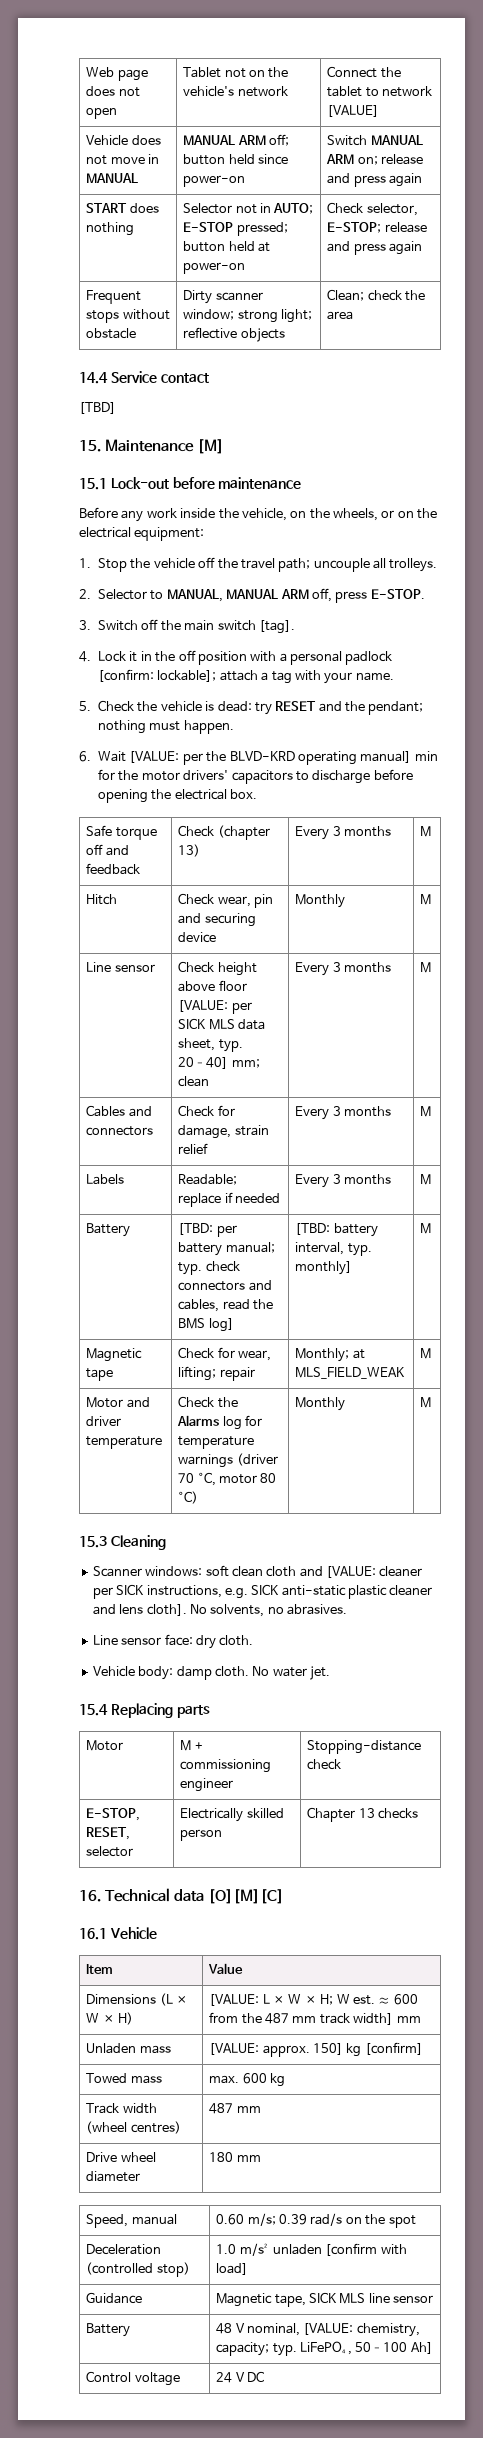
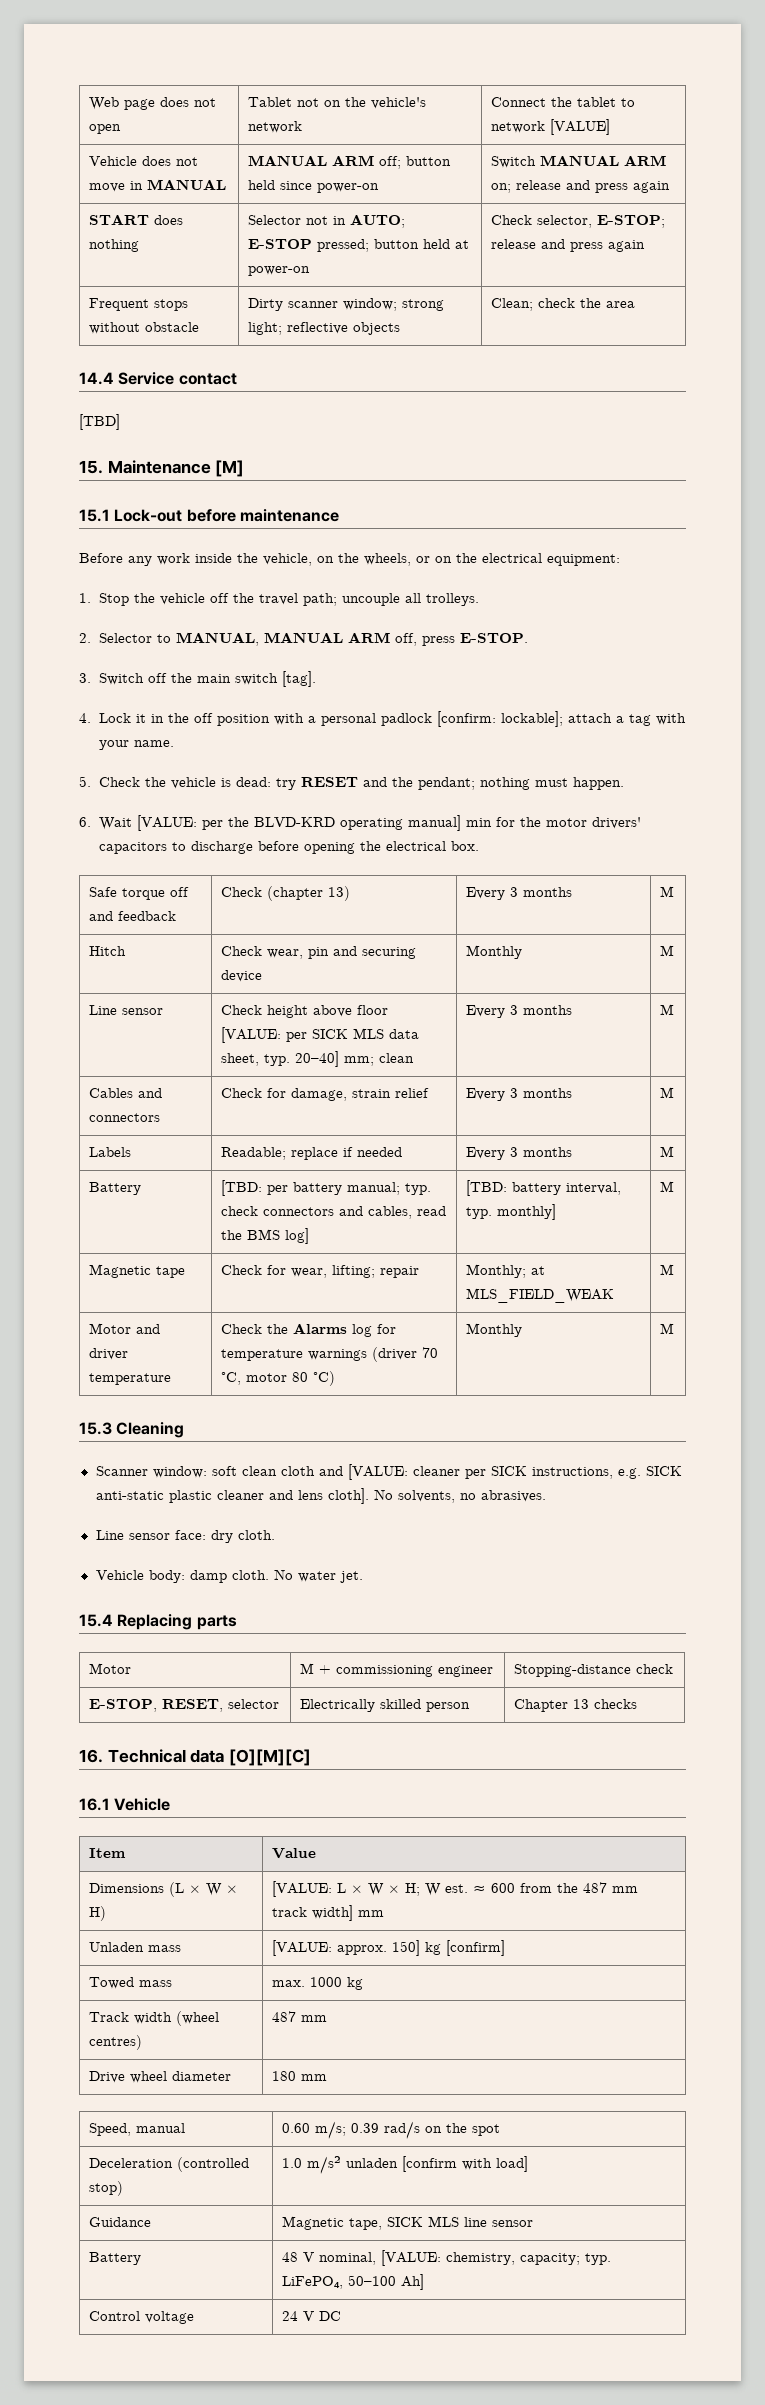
- Scanner windows: soft clean cloth and [VALUE: cleaner per SICK instructions, e.g. SICK anti-static plastic cleaner and lens cloth].
+ Scanner window: soft clean cloth and [VALUE: cleaner per SICK instructions, e.g. SICK anti-static plastic cleaner and lens cloth].
- Towed mass | max. 600 kg
+ Towed mass | max. 1000 kg

